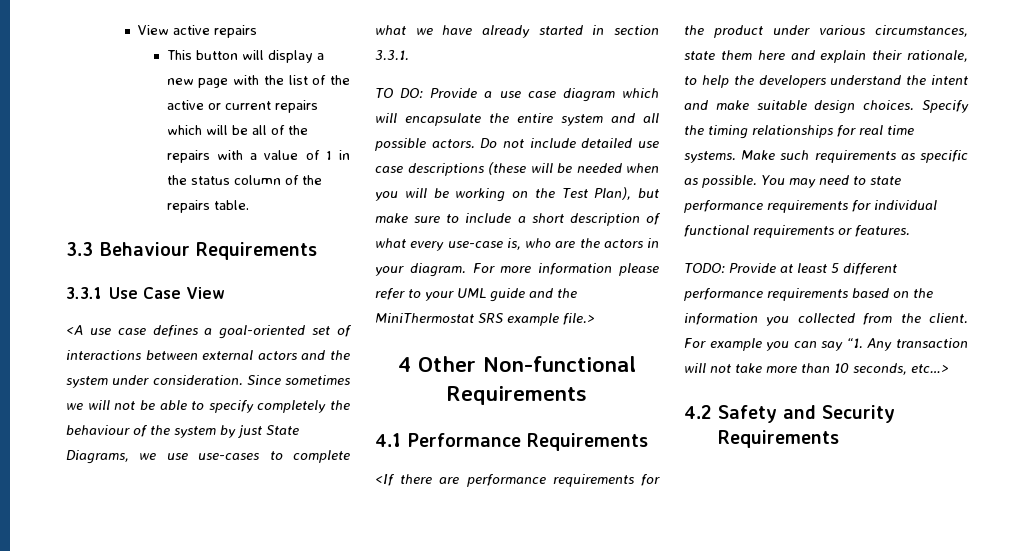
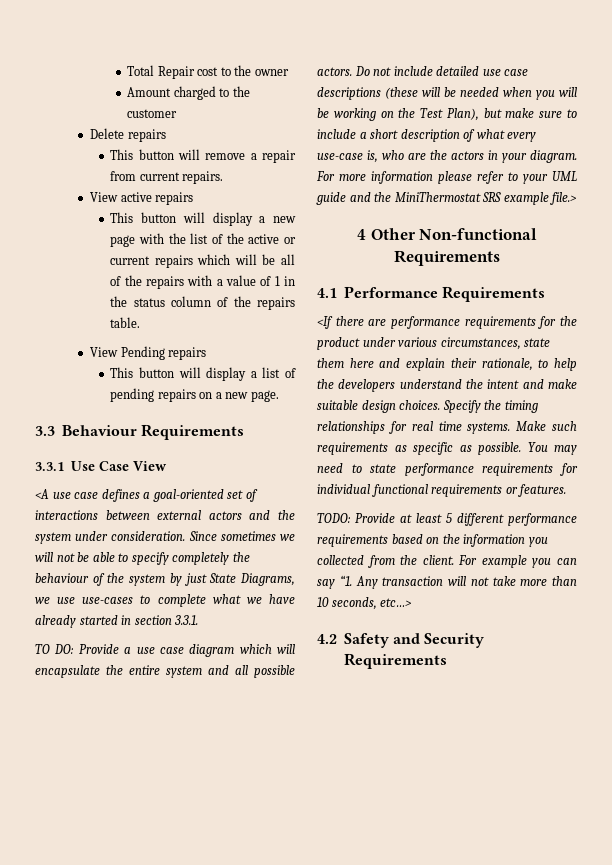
+ Total Repair cost to the owner
+ Amount charged to the customer
+ Delete repairs
+ This button will remove a repair from current repairs.
+ View Pending repairs
+ This button will display a list of pending repairs on a new page.

